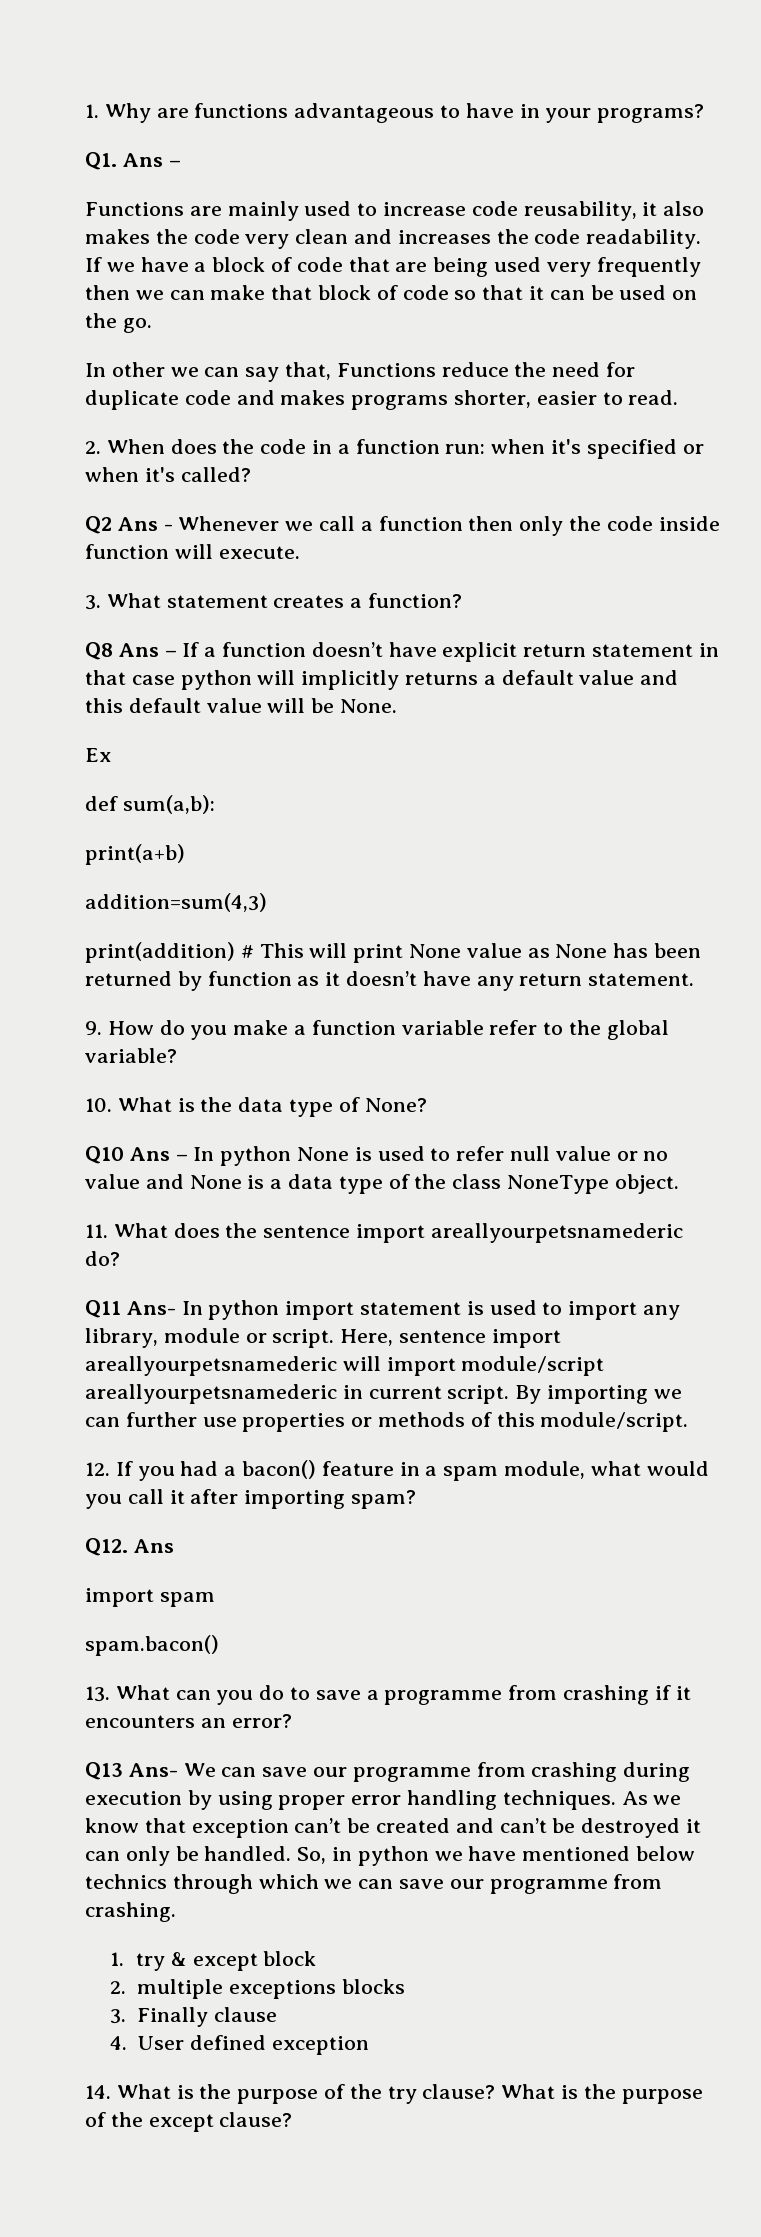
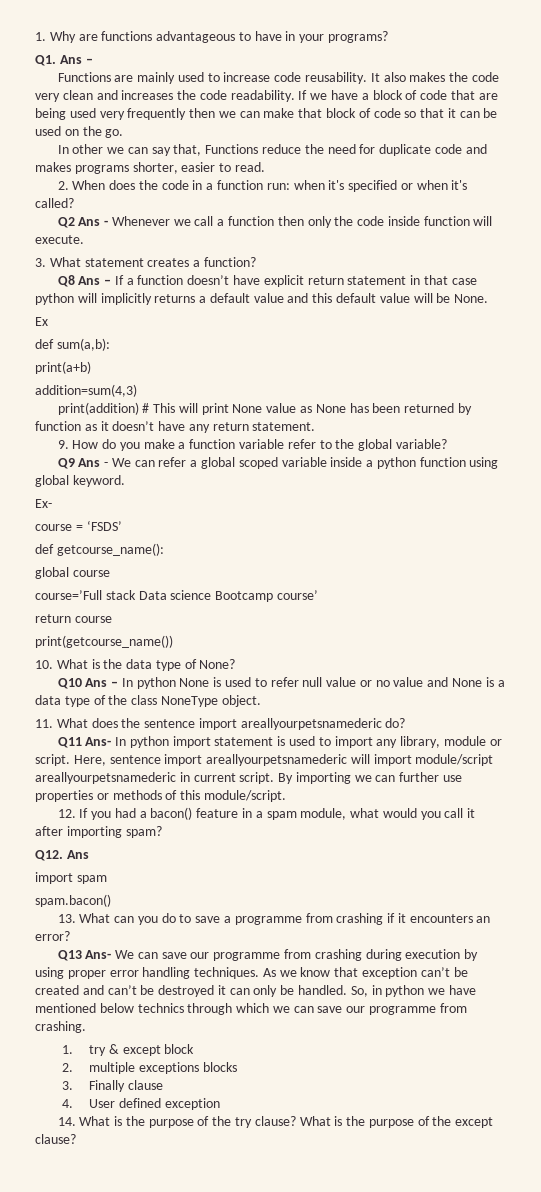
- Functions are mainly used to increase code reusability, it also makes the code very clean and increases the code readability.
+ Functions are mainly used to increase code reusability. It also makes the code very clean and increases the code readability.
+ Q9 Ans - We can refer a global scoped variable inside a python function using global keyword.
+ Ex-
+ course = ‘FSDS’
+ def getcourse_name():
+ global course
+ course=’Full stack Data science Bootcamp course’
+ return course
+ print(getcourse_name())

